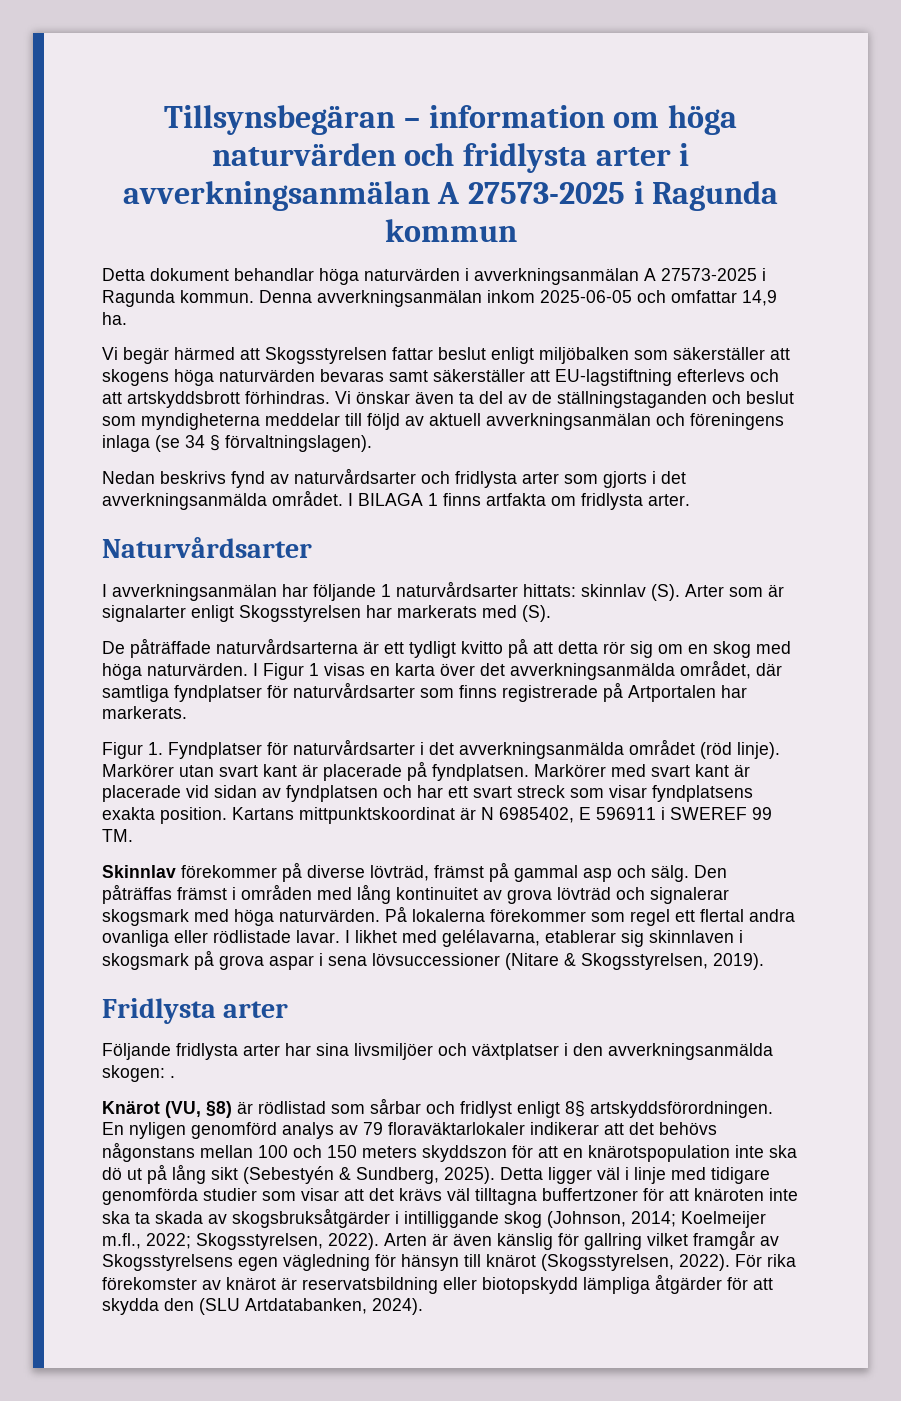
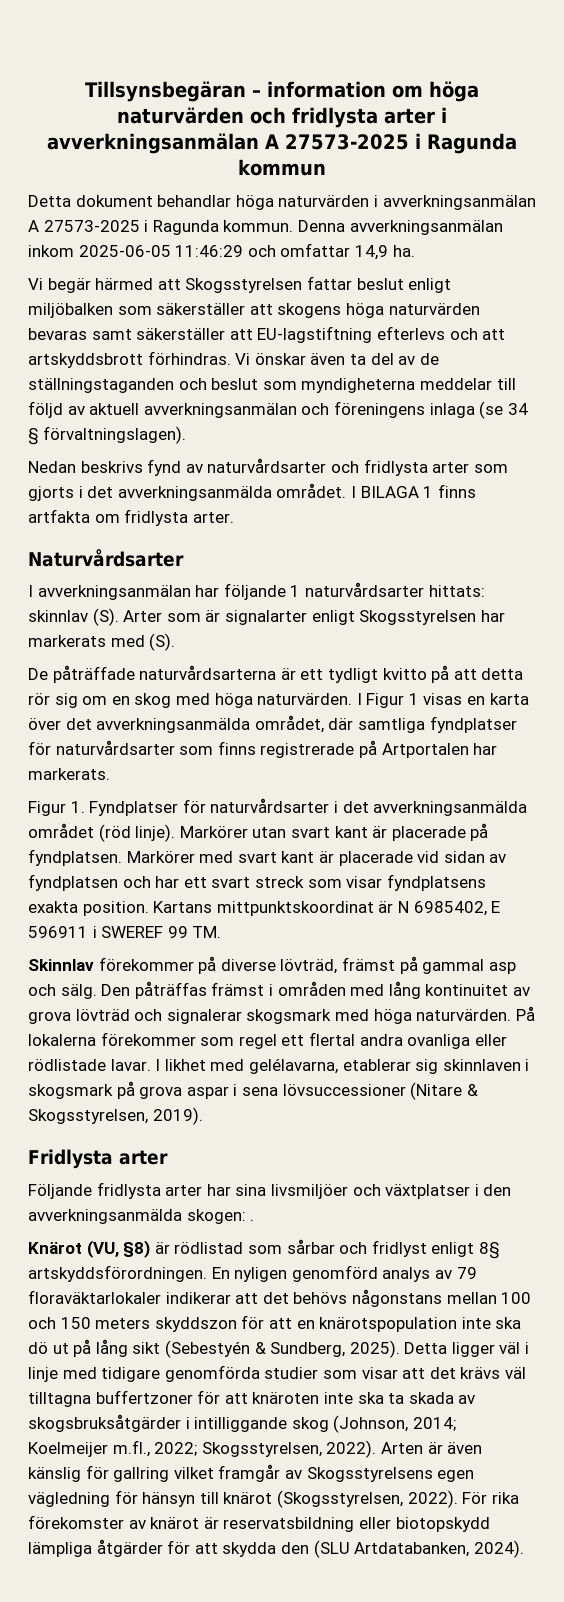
- Denna avverkningsanmälan inkom 2025-06-05 och omfattar 14,9 ha.
+ Denna avverkningsanmälan inkom 2025-06-05 11:46:29 och omfattar 14,9 ha.

